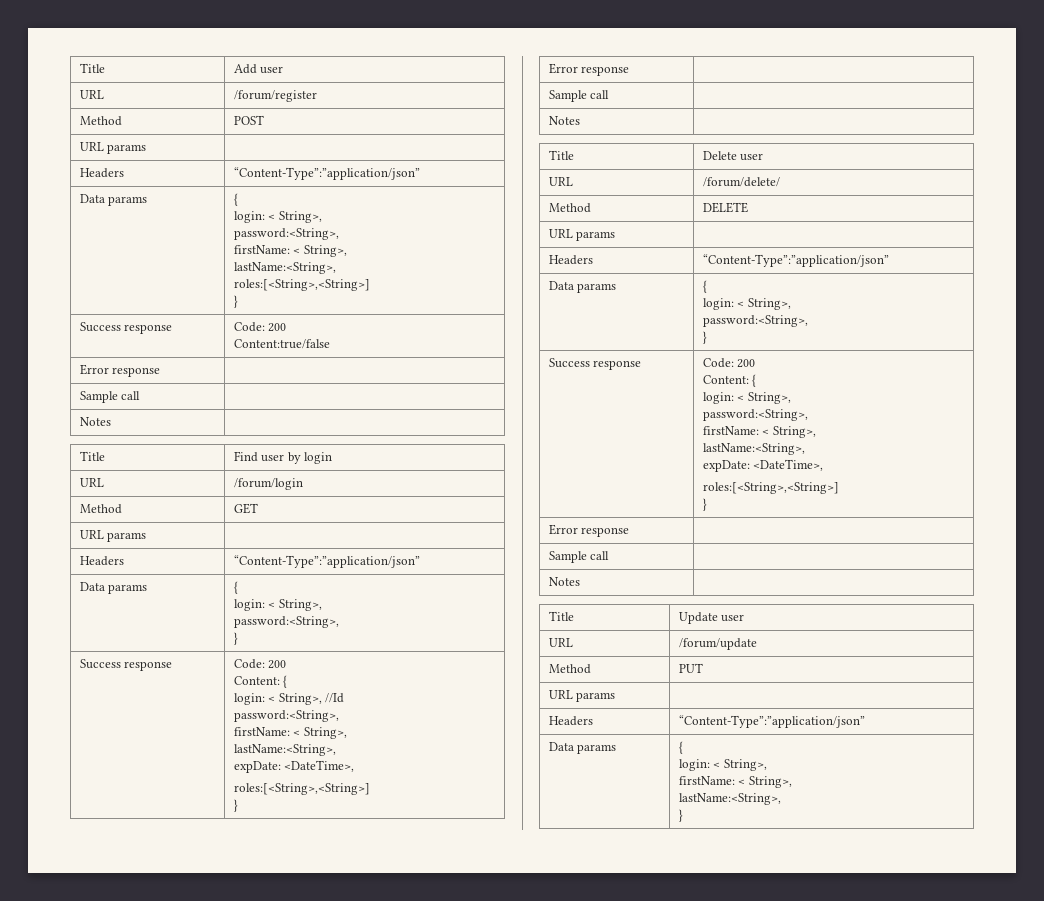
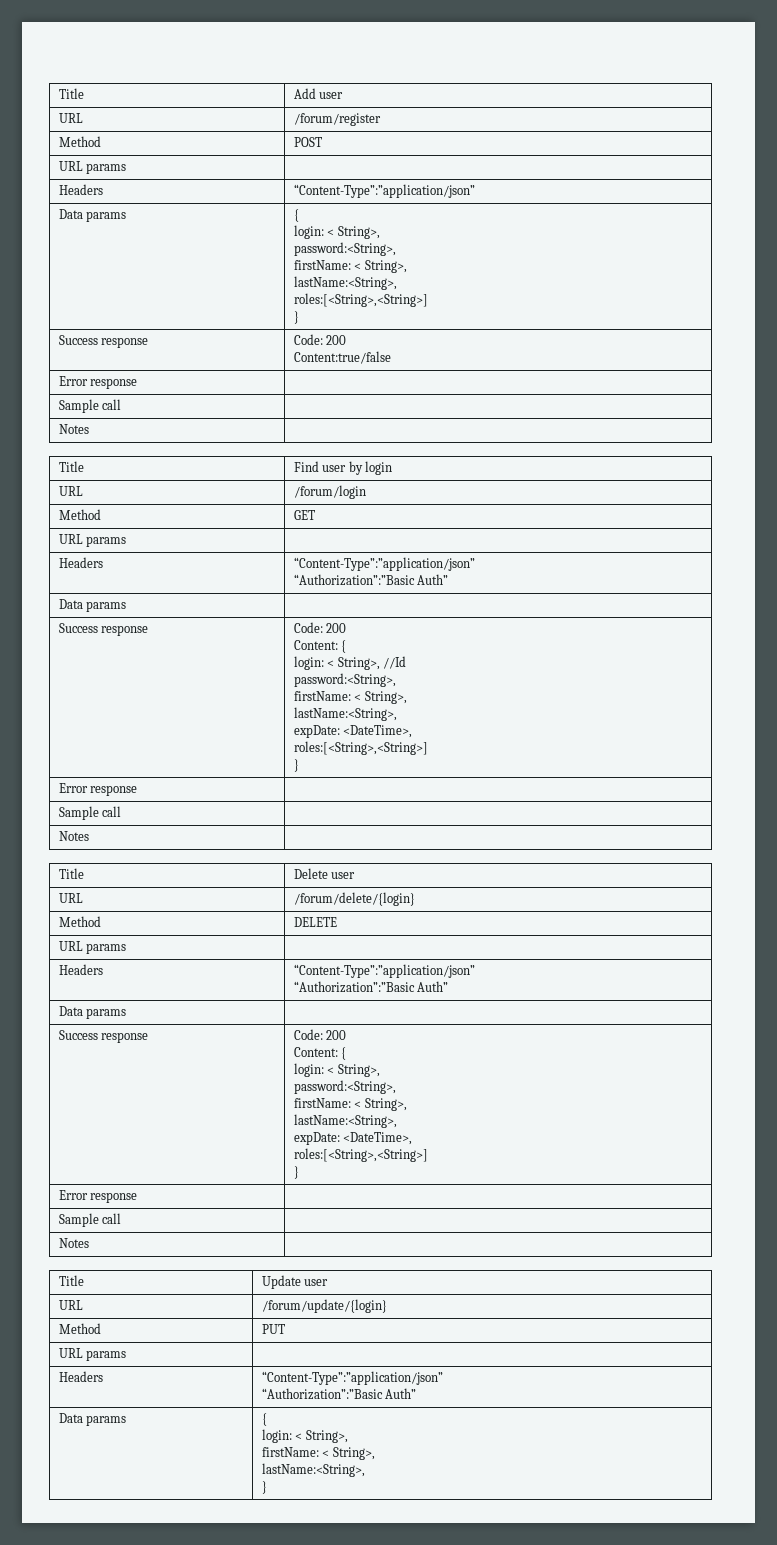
  Method | GET
  URL params |
  Headers | “Content-Type”:”application/json”
- Data params | {
- login: < String>,
- password:<String>,
- }
+ “Authorization”:”Basic Auth”
+ Data params |
- URL | /forum/delete/
+ URL | /forum/delete/{login}
  Method | DELETE
  URL params |
  Headers | “Content-Type”:”application/json”
- Data params | {
- login: < String>,
- password:<String>,
- }
+ “Authorization”:”Basic Auth”
+ Data params |
- URL | /forum/update
+ URL | /forum/update/{login}
  Method | PUT
  URL params |
  Headers | “Content-Type”:”application/json”
+ “Authorization”:”Basic Auth”

